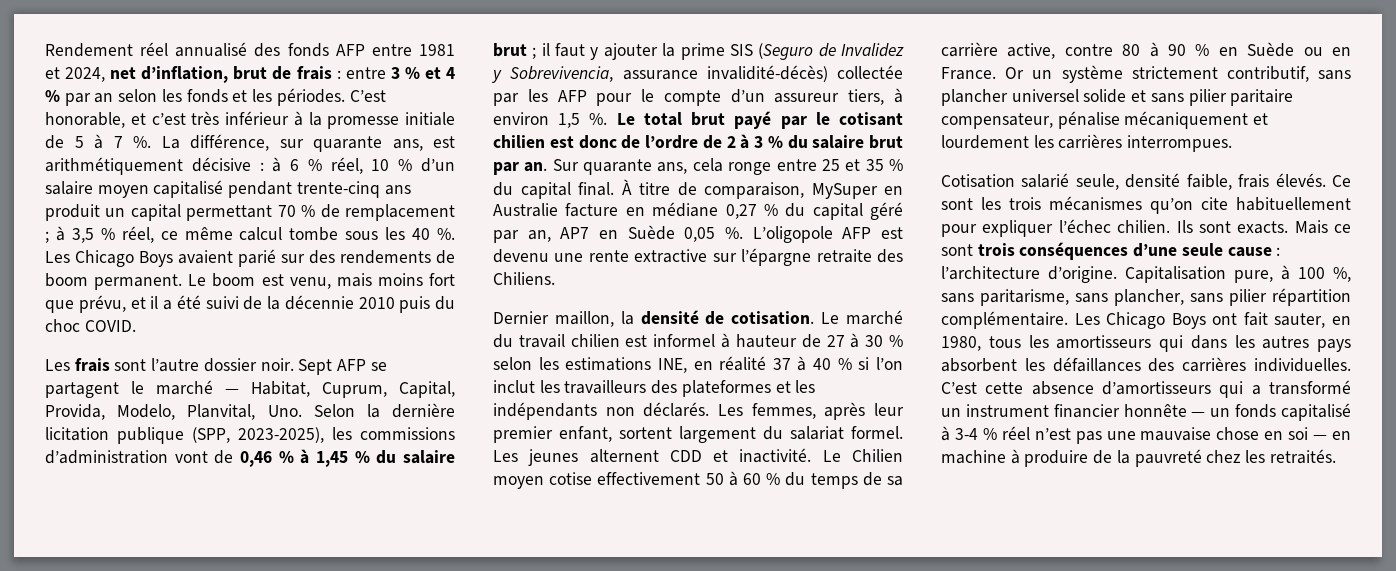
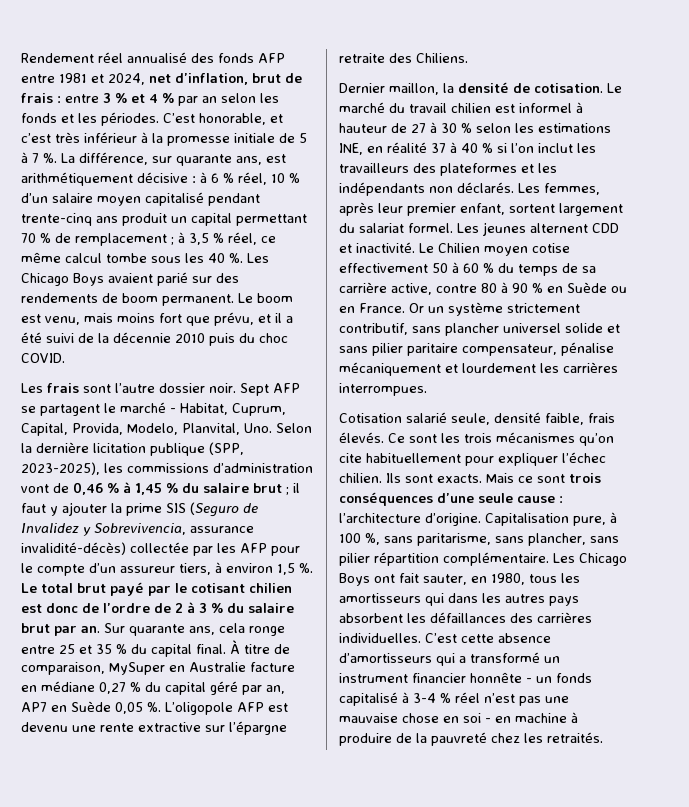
- Sept AFP se partagent le marché — Habitat, Cuprum, Capital, Provida, Modelo, Planvital, Uno. Selon la dernière licitation publique (SPP, 2023-2025), les commissions d’administration vont de 0,46 % à 1,45 % du salaire brut ;
+ Sept AFP se partagent le marché - Habitat, Cuprum, Capital, Provida, Modelo, Planvital, Uno. Selon la dernière licitation publique (SPP, 2023-2025), les commissions d’administration vont de 0,46 % à 1,45 % du salaire brut ;
- C’est cette absence d’amortisseurs qui a transformé un instrument financier honnête — un fonds capitalisé à 3-4 % réel n’est pas une mauvaise chose en soi — en machine à produire de la pauvreté chez les retraités.
+ C’est cette absence d’amortisseurs qui a transformé un instrument financier honnête - un fonds capitalisé à 3-4 % réel n’est pas une mauvaise chose en soi - en machine à produire de la pauvreté chez les retraités.

